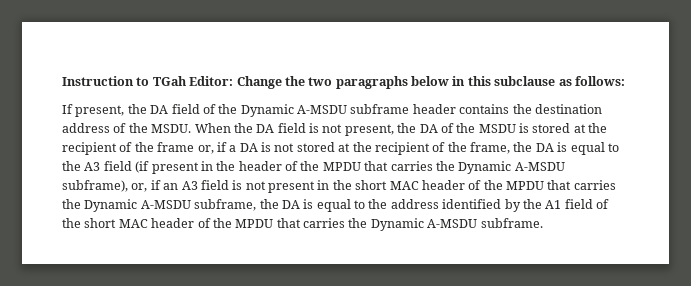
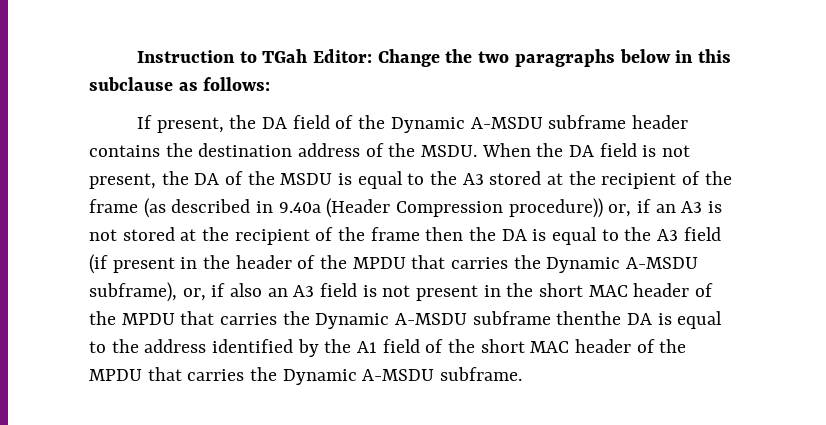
- When the DA field is not present, the DA of the MSDU is stored at the recipient of the frame or, if a DA is not stored at the recipient of the frame, the DA is equal to the A3 field (if present in the header of the MPDU that carries the Dynamic A-MSDU subframe), or, if an A3 field is not present in the short MAC header of the MPDU that carries the Dynamic A-MSDU subframe, the DA is equal to the address identified by the A1 field of the short MAC header of the MPDU that carries the Dynamic A-MSDU subframe.
+ When the DA field is not present, the DA of the MSDU is equal to the A3 stored at the recipient of the frame (as described in 9.40a (Header Compression procedure)) or, if an A3 is not stored at the recipient of the frame then the DA is equal to the A3 field (if present in the header of the MPDU that carries the Dynamic A-MSDU subframe), or, if also an A3 field is not present in the short MAC header of the MPDU that carries the Dynamic A-MSDU subframe thenthe DA is equal to the address identified by the A1 field of the short MAC header of the MPDU that carries the Dynamic A-MSDU subframe.

